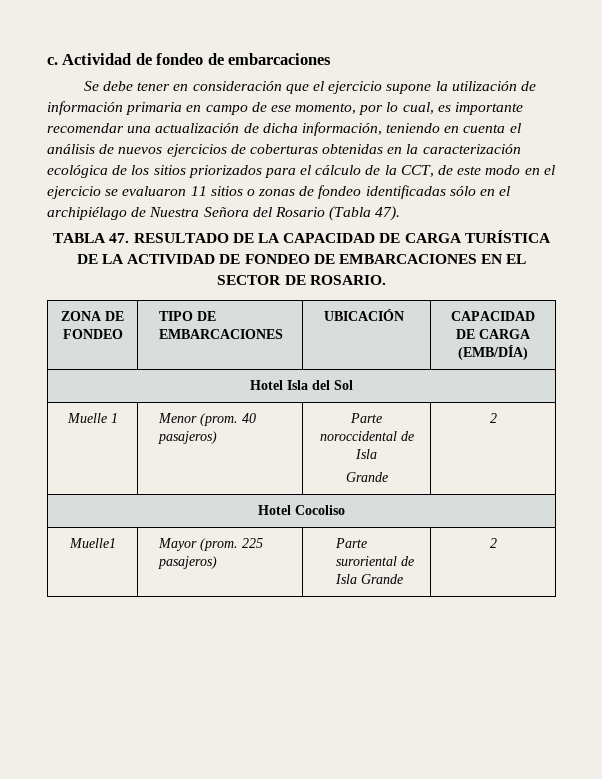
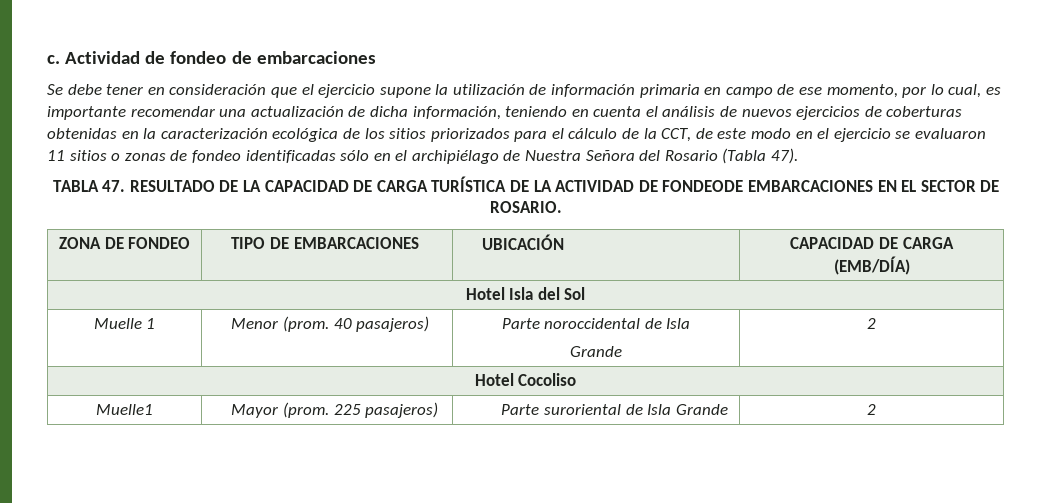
- TABLA 47. RESULTADO DE LA CAPACIDAD DE CARGA TURÍSTICA DE LA ACTIVIDAD DE FONDEO DE EMBARCACIONES EN EL SECTOR DE ROSARIO.
+ TABLA 47. RESULTADO DE LA CAPACIDAD DE CARGA TURÍSTICA DE LA ACTIVIDAD DE FONDEODE EMBARCACIONES EN EL SECTOR DE ROSARIO.

